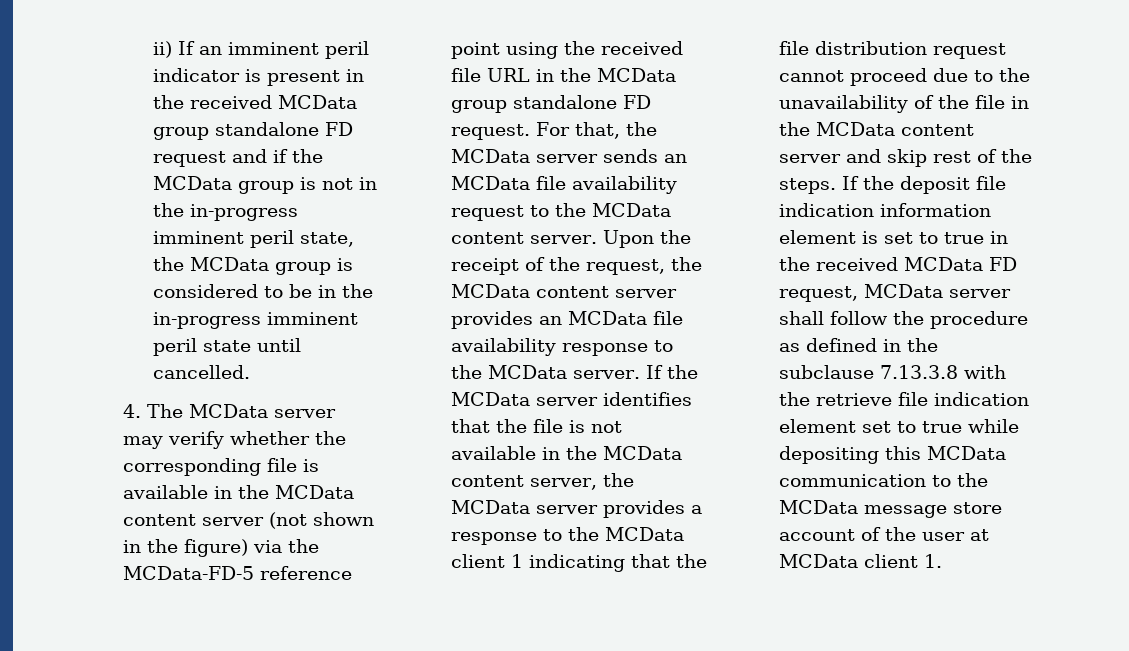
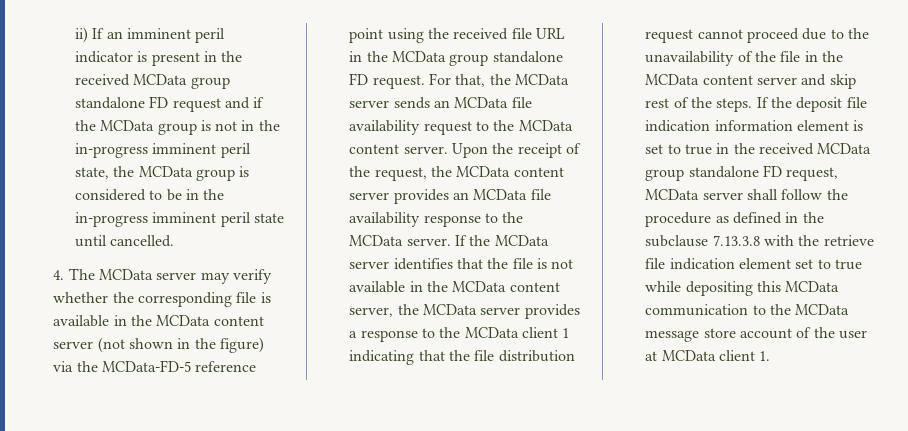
- If the deposit file indication information element is set to true in the received MCData FD request, MCData server shall follow the procedure as defined in the subclause 7.13.3.8 with the retrieve file indication element set to true while depositing this MCData communication to the MCData message store account of the user at MCData client 1.
+ If the deposit file indication information element is set to true in the received MCData group standalone FD request, MCData server shall follow the procedure as defined in the subclause 7.13.3.8 with the retrieve file indication element set to true while depositing this MCData communication to the MCData message store account of the user at MCData client 1.

